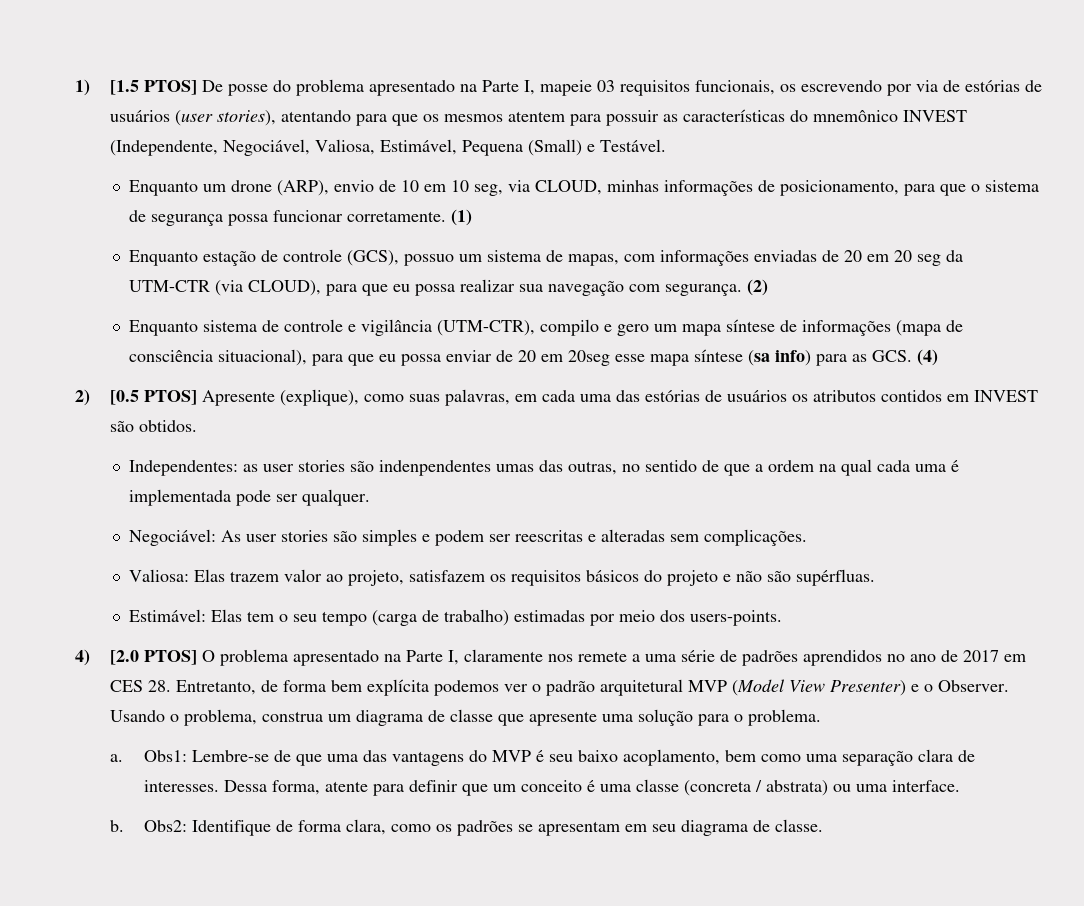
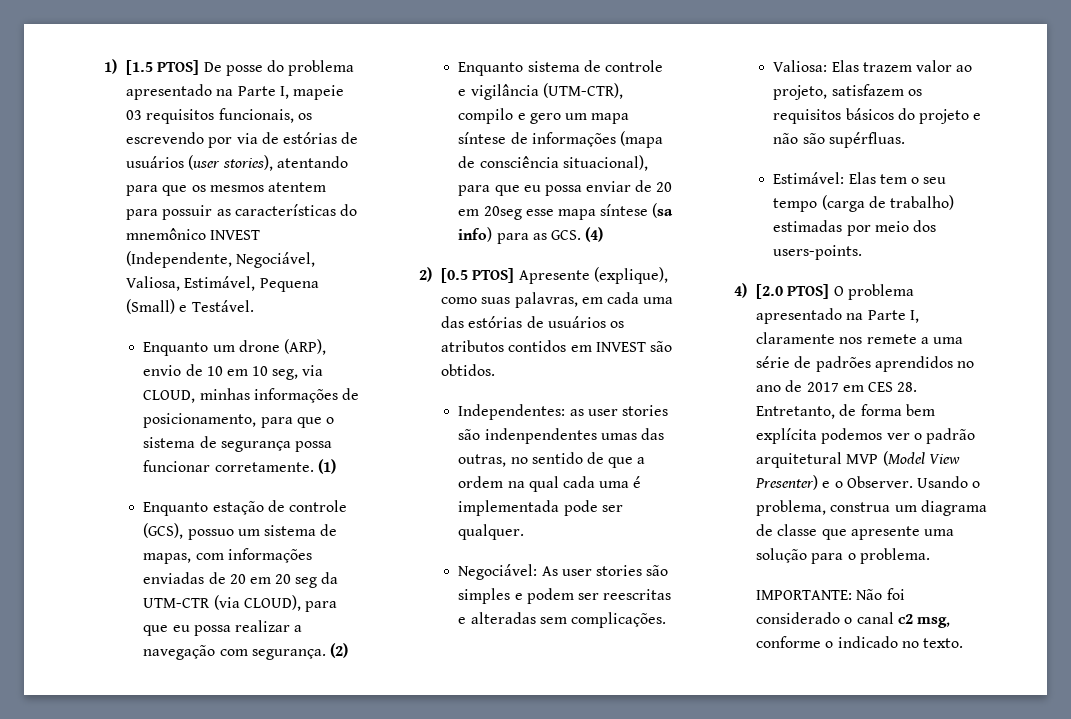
- Enquanto estação de controle (GCS), possuo um sistema de mapas, com informações enviadas de 20 em 20 seg da UTM-CTR (via CLOUD), para que eu possa realizar sua navegação com segurança.
+ Enquanto estação de controle (GCS), possuo um sistema de mapas, com informações enviadas de 20 em 20 seg da UTM-CTR (via CLOUD), para que eu possa realizar a navegação com segurança.
- a. Obs1: Lembre-se de que uma das vantagens do MVP é seu baixo acoplamento, bem como uma separação clara de interesses. Dessa forma, atente para definir que um conceito é uma classe (concreta / abstrata) ou uma interface.
- b. Obs2: Identifique de forma clara, como os padrões se apresentam em seu diagrama de classe.
+ IMPORTANTE: Não foi considerado o canal c2 msg, conforme o indicado no texto.

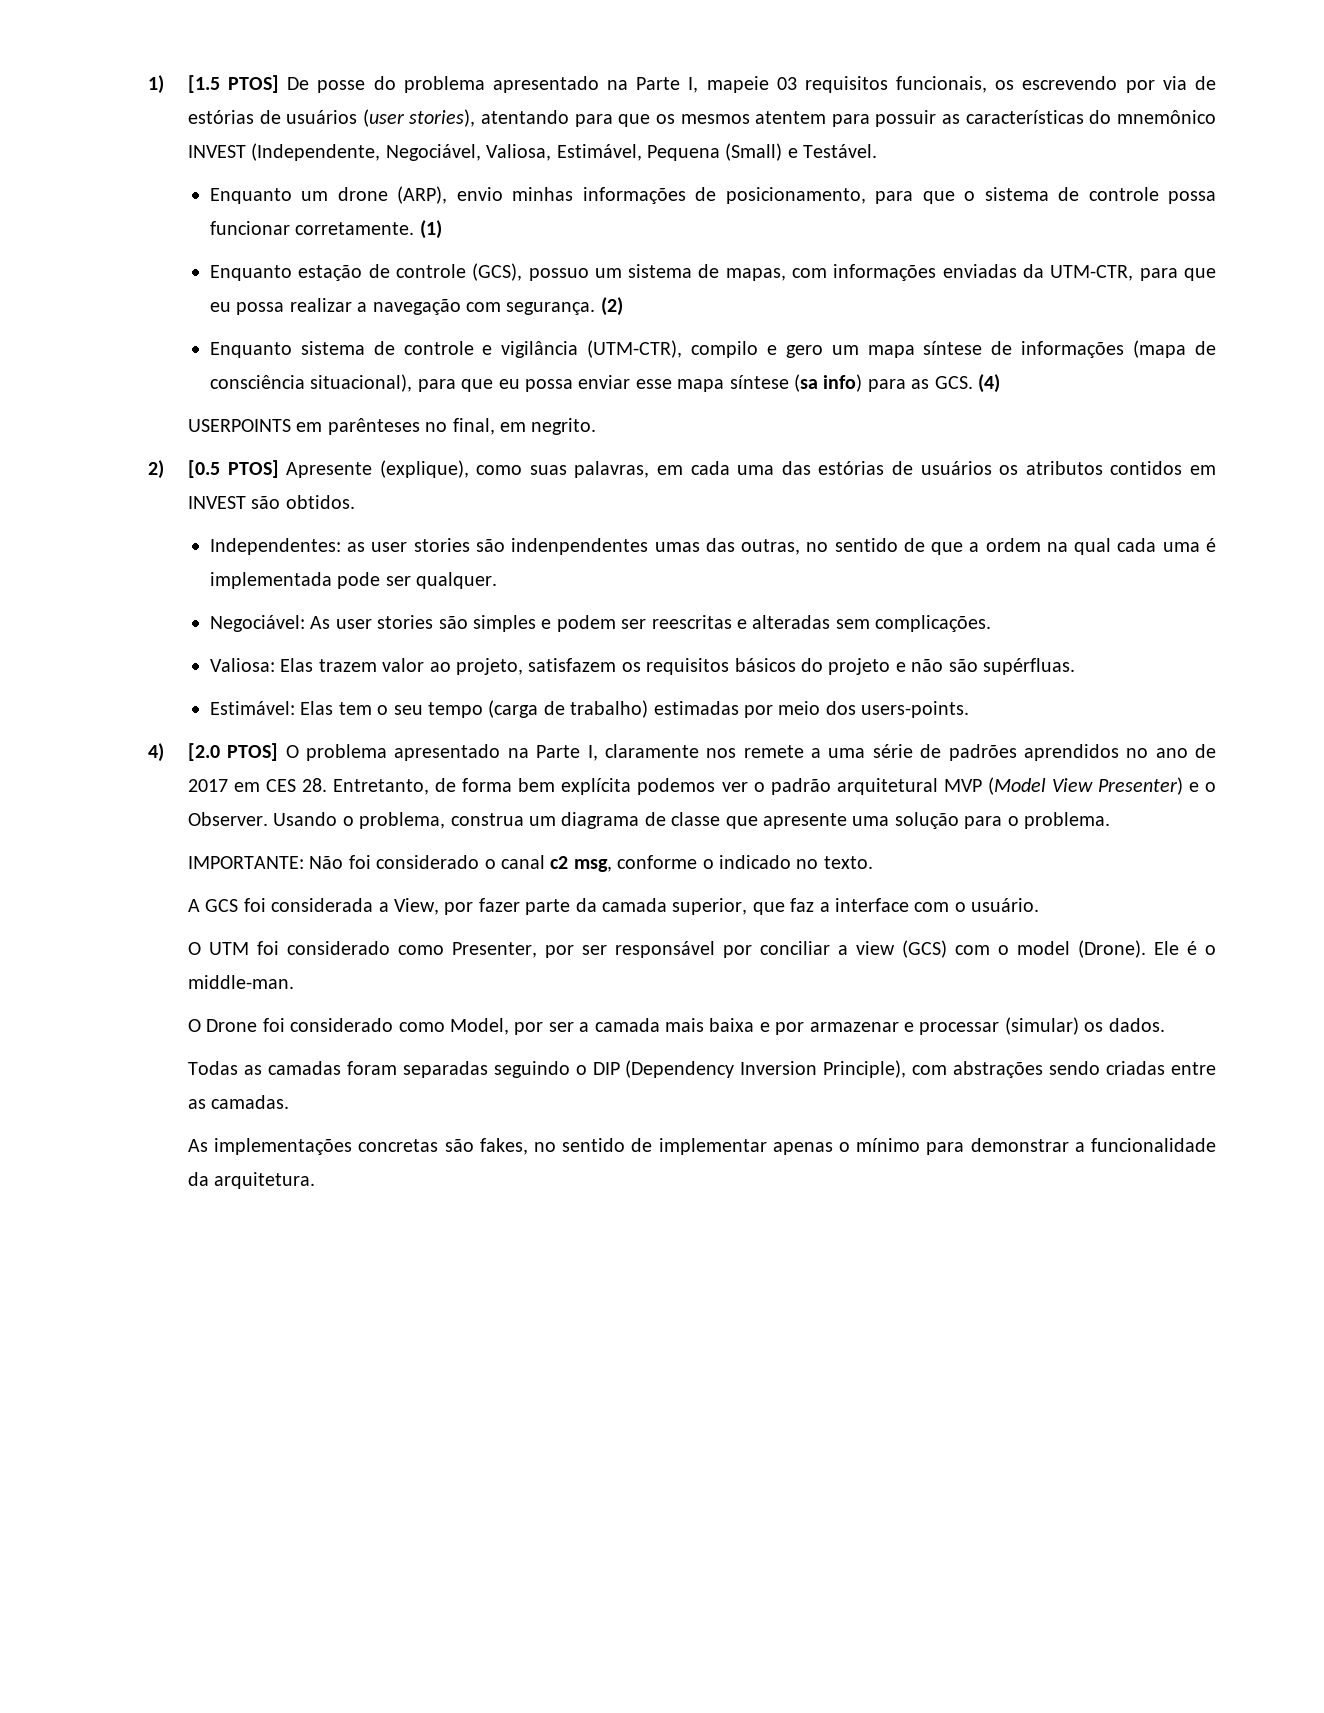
- Enquanto um drone (ARP), envio de 10 em 10 seg, via CLOUD, minhas informações de posicionamento, para que o sistema de segurança possa funcionar corretamente.
+ Enquanto um drone (ARP), envio minhas informações de posicionamento, para que o sistema de controle possa funcionar corretamente.
- Enquanto estação de controle (GCS), possuo um sistema de mapas, com informações enviadas de 20 em 20 seg da UTM-CTR (via CLOUD), para que eu possa realizar a navegação com segurança.
+ Enquanto estação de controle (GCS), possuo um sistema de mapas, com informações enviadas da UTM-CTR, para que eu possa realizar a navegação com segurança.
- Enquanto sistema de controle e vigilância (UTM-CTR), compilo e gero um mapa síntese de informações (mapa de consciência situacional), para que eu possa enviar de 20 em 20seg esse mapa síntese (sa info) para as GCS. (4)
+ Enquanto sistema de controle e vigilância (UTM-CTR), compilo e gero um mapa síntese de informações (mapa de consciência situacional), para que eu possa enviar esse mapa síntese (sa info) para as GCS. (4)
+ USERPOINTS em parênteses no final, em negrito.
+ A GCS foi considerada a View, por fazer parte da camada superior, que faz a interface com o usuário.
+ O UTM foi considerado como Presenter, por ser responsável por conciliar a view (GCS) com o model (Drone). Ele é o middle-man.
+ O Drone foi considerado como Model, por ser a camada mais baixa e por armazenar e processar (simular) os dados.
+ Todas as camadas foram separadas seguindo o DIP (Dependency Inversion Principle), com abstrações sendo criadas entre as camadas.
+ As implementações concretas são fakes, no sentido de implementar apenas o mínimo para demonstrar a funcionalidade da arquitetura.

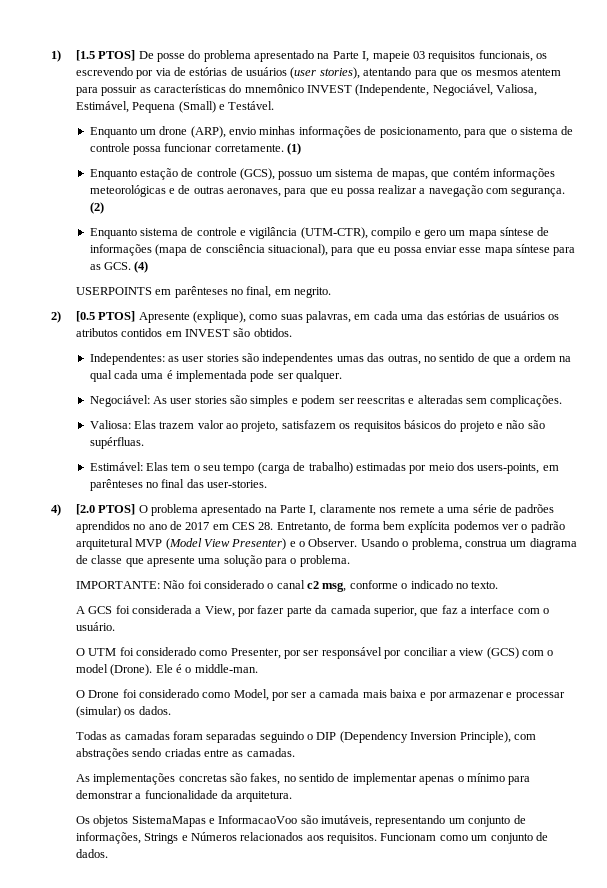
- Enquanto estação de controle (GCS), possuo um sistema de mapas, com informações enviadas da UTM-CTR, para que eu possa realizar a navegação com segurança.
+ Enquanto estação de controle (GCS), possuo um sistema de mapas, que contém informações meteorológicas e de outras aeronaves, para que eu possa realizar a navegação com segurança.
- Enquanto sistema de controle e vigilância (UTM-CTR), compilo e gero um mapa síntese de informações (mapa de consciência situacional), para que eu possa enviar esse mapa síntese (sa info) para as GCS. (4)
+ Enquanto sistema de controle e vigilância (UTM-CTR), compilo e gero um mapa síntese de informações (mapa de consciência situacional), para que eu possa enviar esse mapa síntese para as GCS. (4)
- Independentes: as user stories são indenpendentes umas das outras, no sentido de que a ordem na qual cada uma é implementada pode ser qualquer.
+ Independentes: as user stories são independentes umas das outras, no sentido de que a ordem na qual cada uma é implementada pode ser qualquer.
- Estimável: Elas tem o seu tempo (carga de trabalho) estimadas por meio dos users-points.
+ Estimável: Elas tem o seu tempo (carga de trabalho) estimadas por meio dos users-points, em parênteses no final das user-stories.
+ Os objetos SistemaMapas e InformacaoVoo são imutáveis, representando um conjunto de informações, Strings e Números relacionados aos requisitos. Funcionam como um conjunto de dados.

